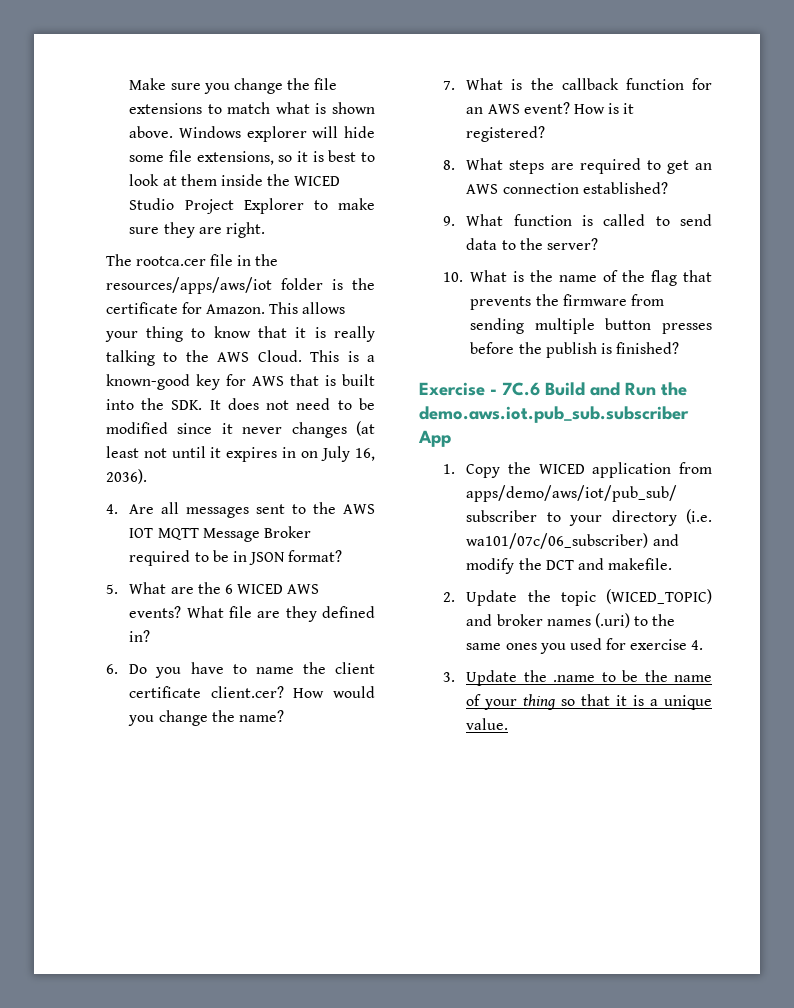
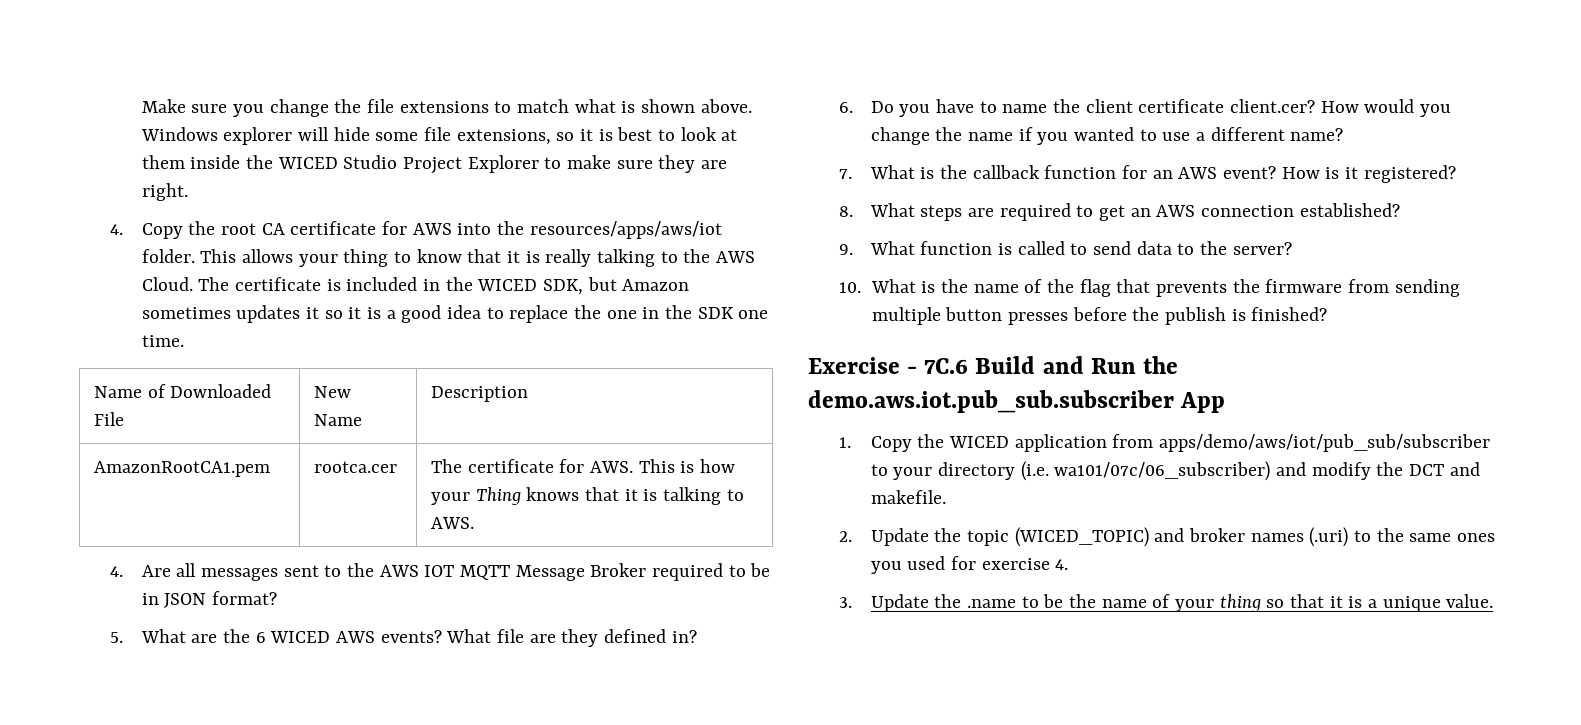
- The rootca.cer file in the resources/apps/aws/iot folder is the certificate for Amazon.
+ 4. Copy the root CA certificate for AWS into the resources/apps/aws/iot folder.
- This is a known-good key for AWS that is built into the SDK. It does not need to be modified since it never changes (at least not until it expires in on July 16, 2036).
+ The certificate is included in the WICED SDK, but Amazon sometimes updates it so it is a good idea to replace the one in the SDK one time.
+ Name of Downloaded File | New Name | Description
+ AmazonRootCA1.pem | rootca.cer | The certificate for AWS. This is how your Thing knows that it is talking to AWS.
- How would you change the name?
+ How would you change the name if you wanted to use a different name?

